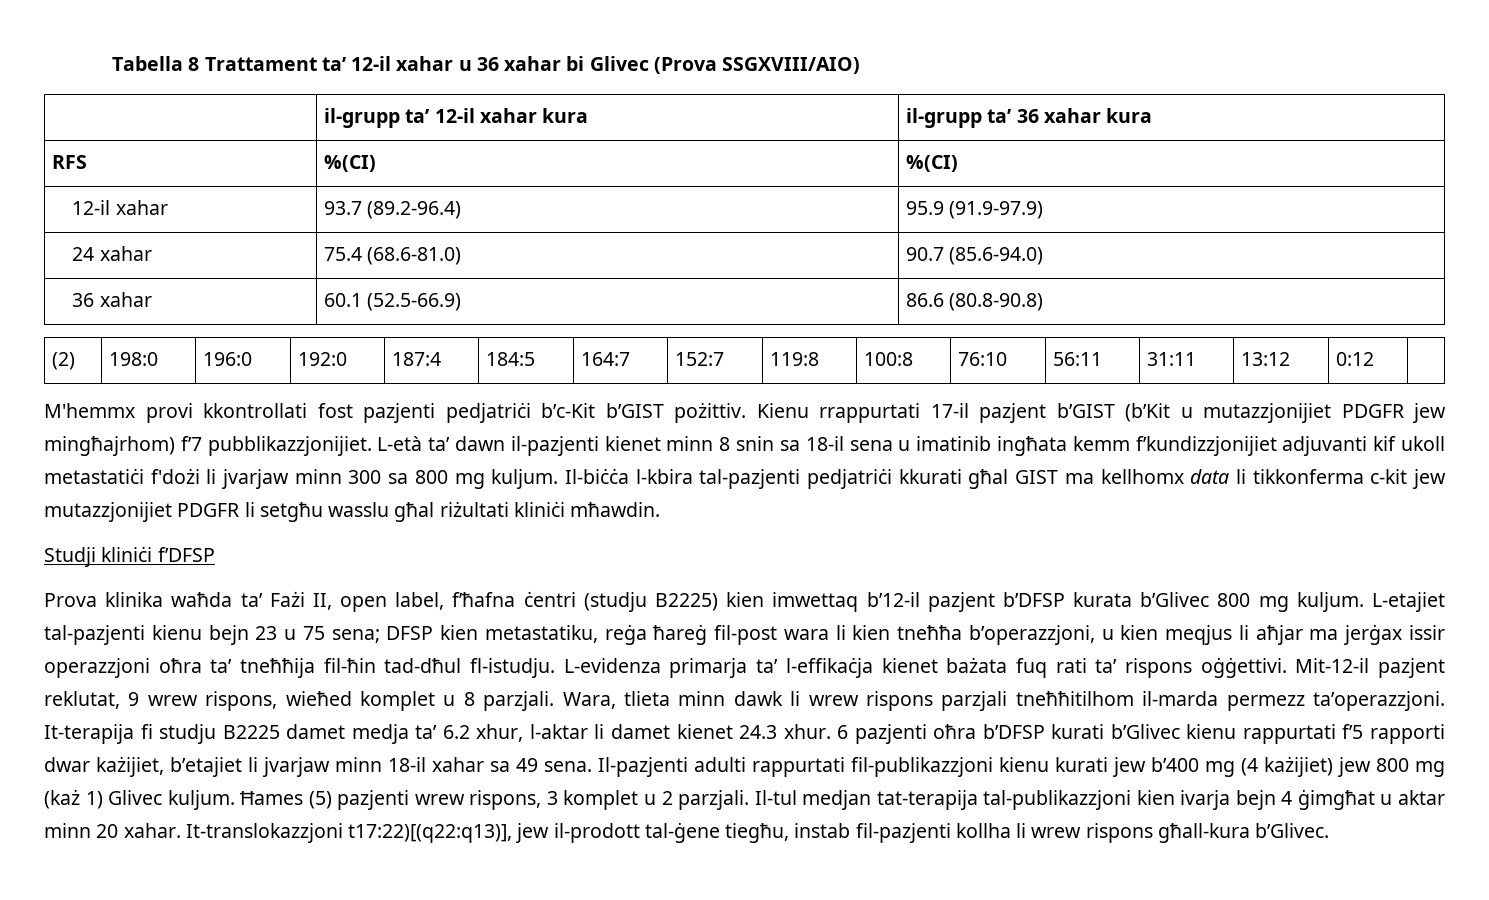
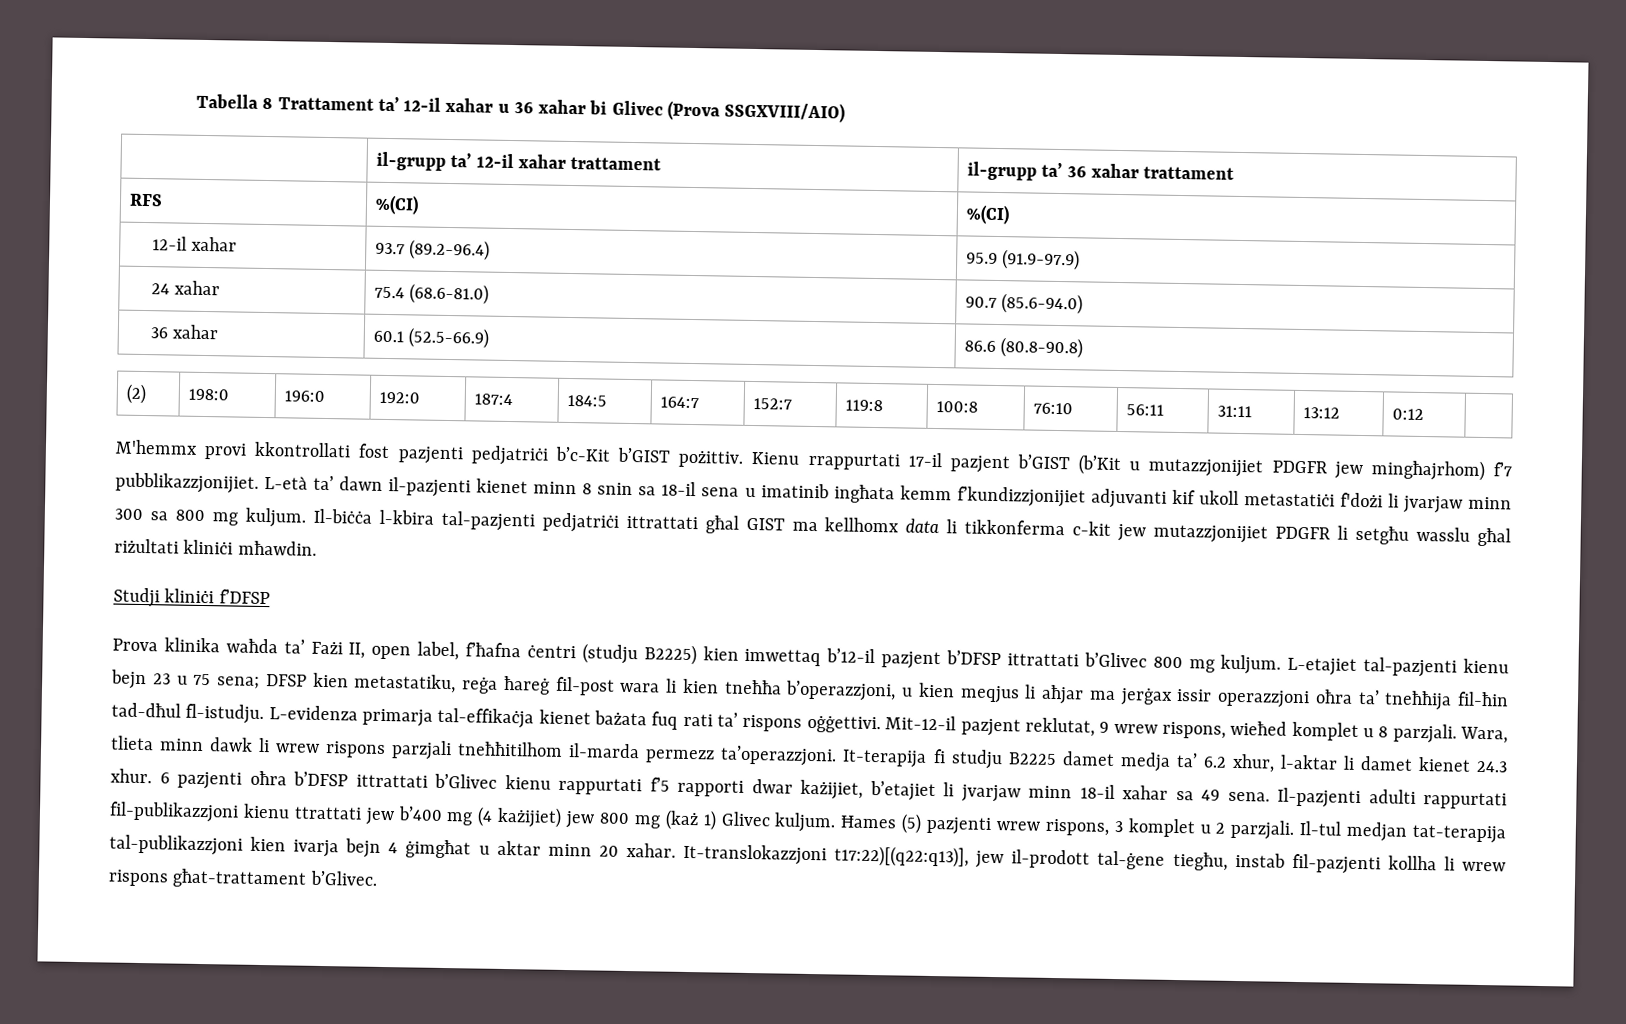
- | il-grupp ta’ 12-il xahar kura | il-grupp ta’ 36 xahar kura
+ | il-grupp ta’ 12-il xahar trattament | il-grupp ta’ 36 xahar trattament
- Il-biċċa l-kbira tal-pazjenti pedjatriċi kkurati għal GIST ma kellhomx data li tikkonferma c-kit jew mutazzjonijiet PDGFR li setgħu wasslu għal riżultati kliniċi mħawdin.
+ Il-biċċa l-kbira tal-pazjenti pedjatriċi ittrattati għal GIST ma kellhomx data li tikkonferma c-kit jew mutazzjonijiet PDGFR li setgħu wasslu għal riżultati kliniċi mħawdin.
- Prova klinika waħda ta’ Fażi II, open label, f’ħafna ċentri (studju B2225) kien imwettaq b’12-il pazjent b’DFSP kurata b’Glivec 800 mg kuljum.
+ Prova klinika waħda ta’ Fażi II, open label, f’ħafna ċentri (studju B2225) kien imwettaq b’12-il pazjent b’DFSP ittrattati b’Glivec 800 mg kuljum.
- L-evidenza primarja ta’ l-effikaċja kienet bażata fuq rati ta’ rispons oġġettivi.
+ L-evidenza primarja tal-effikaċja kienet bażata fuq rati ta’ rispons oġġettivi.
- 6 pazjenti oħra b’DFSP kurati b’Glivec kienu rappurtati f’5 rapporti dwar każijiet, b’etajiet li jvarjaw minn 18-il xahar sa 49 sena.
+ 6 pazjenti oħra b’DFSP ittrattati b’Glivec kienu rappurtati f’5 rapporti dwar każijiet, b’etajiet li jvarjaw minn 18-il xahar sa 49 sena.
- Il-pazjenti adulti rappurtati fil-publikazzjoni kienu kurati jew b’400 mg (4 każijiet) jew 800 mg (każ 1) Glivec kuljum.
+ Il-pazjenti adulti rappurtati fil-publikazzjoni kienu ttrattati jew b’400 mg (4 każijiet) jew 800 mg (każ 1) Glivec kuljum.
- It-translokazzjoni t17:22)[(q22:q13)], jew il-prodott tal-ġene tiegħu, instab fil-pazjenti kollha li wrew rispons għall-kura b’Glivec.
+ It-translokazzjoni t17:22)[(q22:q13)], jew il-prodott tal-ġene tiegħu, instab fil-pazjenti kollha li wrew rispons għat-trattament b’Glivec.

